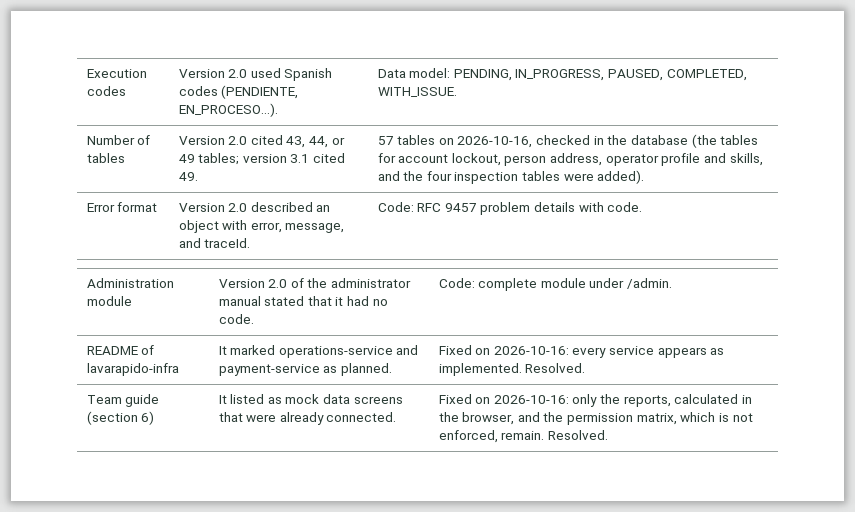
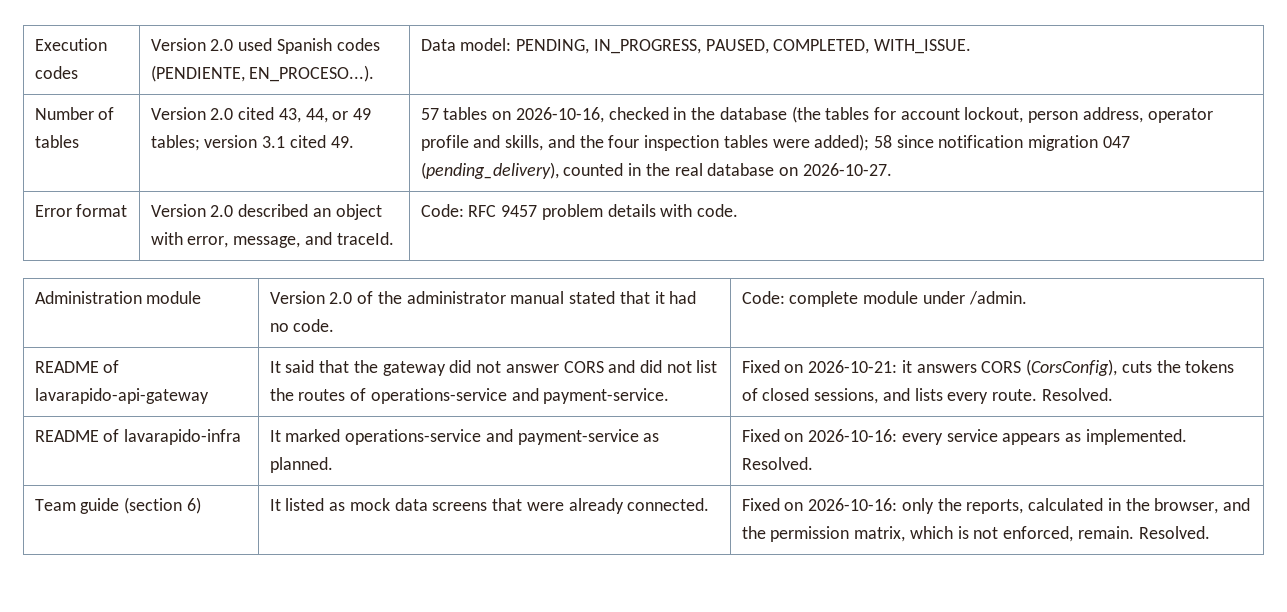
- 57 tables on 2026-10-16, checked in the database (the tables for account lockout, person address, operator profile and skills, and the four inspection tables were added).
+ 57 tables on 2026-10-16, checked in the database (the tables for account lockout, person address, operator profile and skills, and the four inspection tables were added); 58 since notification migration 047 (pending_delivery), counted in the real database on 2026-10-27.
+ README of lavarapido-api-gateway | It said that the gateway did not answer CORS and did not list the routes of operations-service and payment-service. | Fixed on 2026-10-21: it answers CORS (CorsConfig), cuts the tokens of closed sessions, and lists every route. Resolved.

